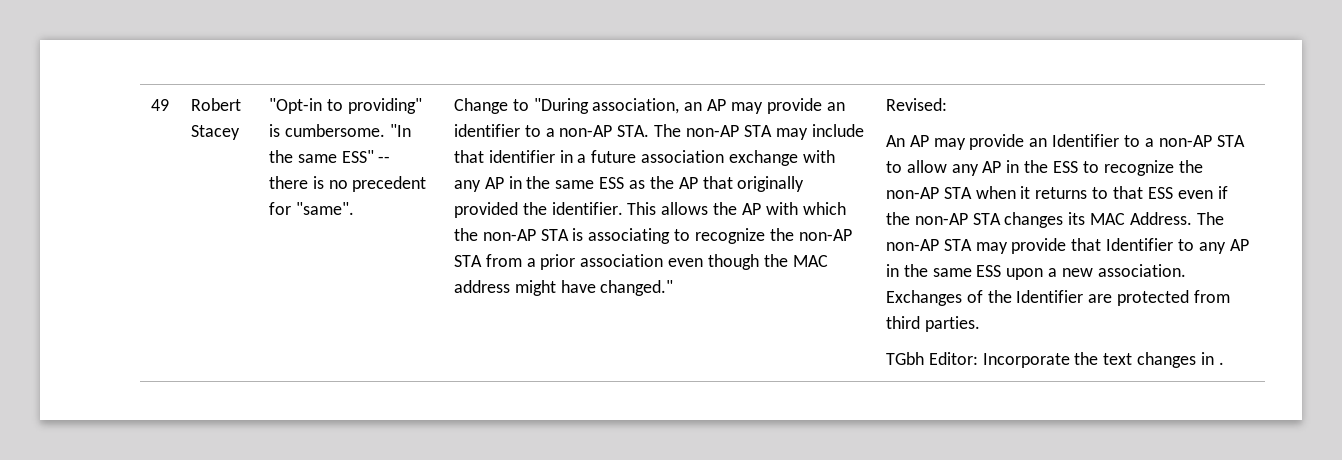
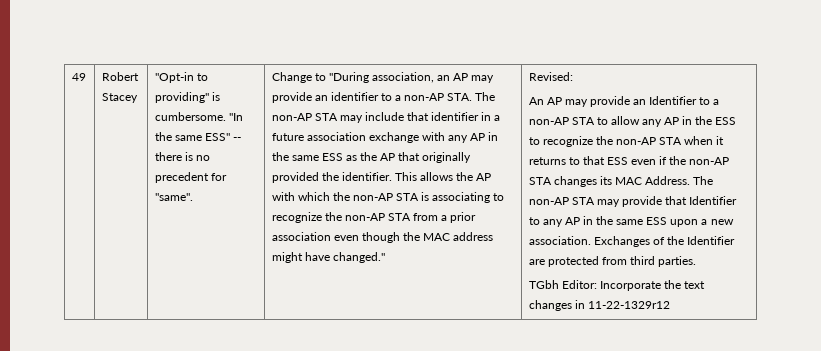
- TGbh Editor: Incorporate the text changes in .
+ TGbh Editor: Incorporate the text changes in 11-22-1329r12

